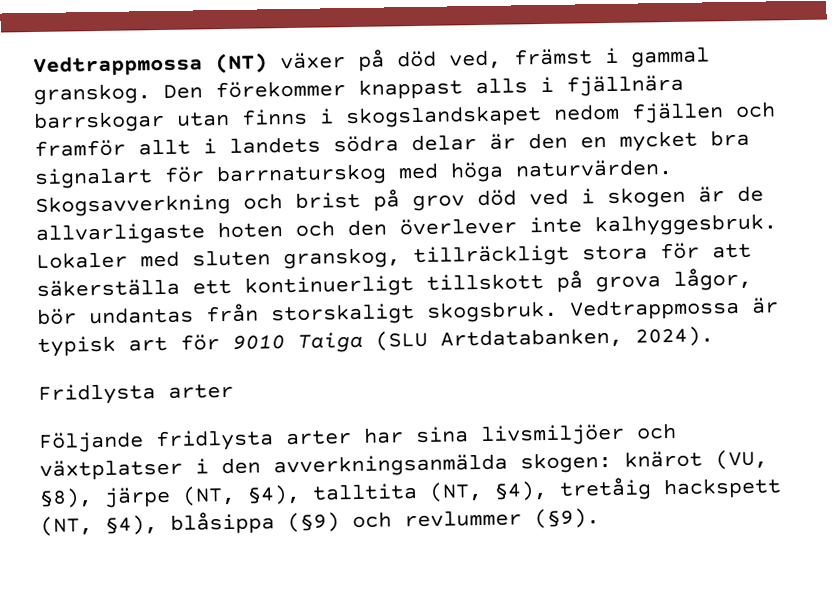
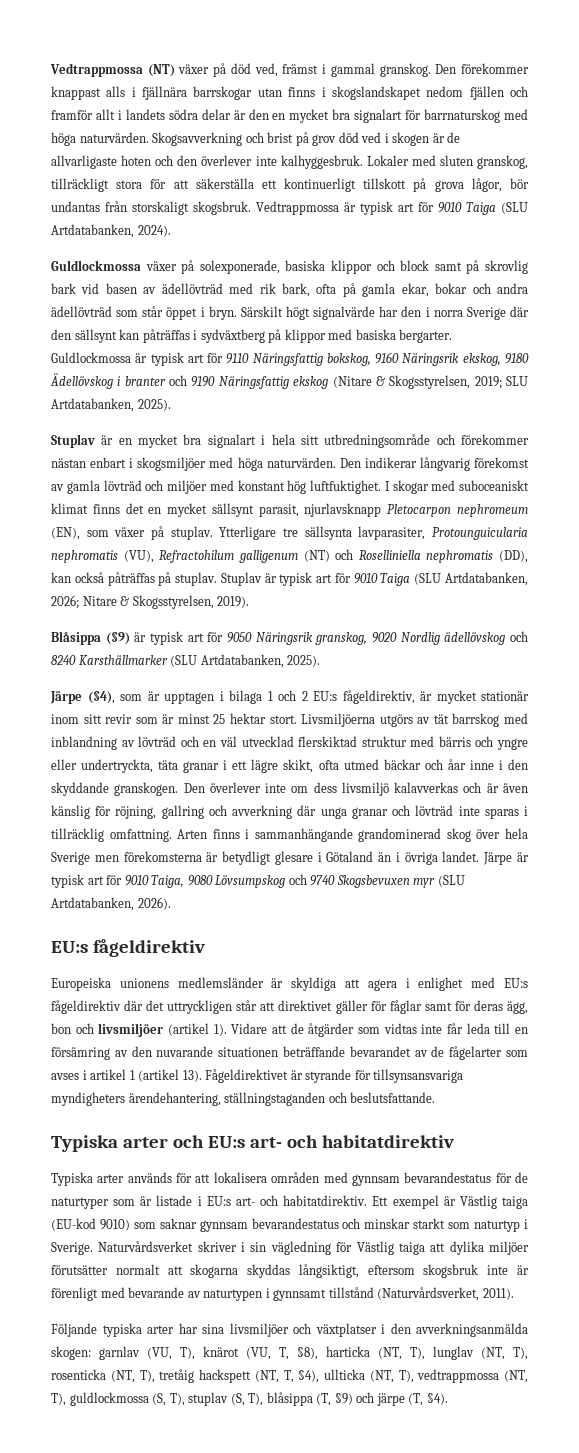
- Fridlysta arter
+ Guldlockmossa växer på solexponerade, basiska klippor och block samt på skrovlig bark vid basen av ädellövträd med rik bark, ofta på gamla ekar, bokar och andra ädellövträd som står öppet i bryn. Särskilt högt signalvärde har den i norra Sverige där den sällsynt kan påträffas i sydväxtberg på klippor med basiska bergarter. Guldlockmossa är typisk art för 9110 Näringsfattig bokskog, 9160 Näringsrik ekskog, 9180 Ädellövskog i branter och 9190 Näringsfattig ekskog (Nitare & Skogsstyrelsen, 2019; SLU Artdatabanken, 2025).
+ Stuplav är en mycket bra signalart i hela sitt utbredningsområde och förekommer nästan enbart i skogsmiljöer med höga naturvärden. Den indikerar långvarig förekomst av gamla lövträd och miljöer med konstant hög luftfuktighet. I skogar med suboceaniskt klimat finns det en mycket sällsynt parasit, njurlavsknapp Pletocarpon nephromeum (EN), som växer på stuplav. Ytterligare tre sällsynta lavparasiter, Protounguicularia nephromatis (VU), Refractohilum galligenum (NT) och Roselliniella nephromatis (DD), kan också påträffas på stuplav. Stuplav är typisk art för 9010 Taiga (SLU Artdatabanken, 2026; Nitare & Skogsstyrelsen, 2019).
+ Blåsippa (§9) är typisk art för 9050 Näringsrik granskog, 9020 Nordlig ädellövskog och 8240 Karsthällmarker (SLU Artdatabanken, 2025).
+ Järpe (§4), som är upptagen i bilaga 1 och 2 EU:s fågeldirektiv, är mycket stationär inom sitt revir som är minst 25 hektar stort. Livsmiljöerna utgörs av tät barrskog med inblandning av lövträd och en väl utvecklad flerskiktad struktur med bärris och yngre eller undertryckta, täta granar i ett lägre skikt, ofta utmed bäckar och åar inne i den skyddande granskogen. Den överlever inte om dess livsmiljö kalavverkas och är även känslig för röjning, gallring och avverkning där unga granar och lövträd inte sparas i tillräcklig omfattning. Arten finns i sammanhängande grandominerad skog över hela Sverige men förekomsterna är betydligt glesare i Götaland än i övriga landet. Järpe är typisk art för 9010 Taiga, 9080 Lövsumpskog och 9740 Skogsbevuxen myr (SLU Artdatabanken, 2026).
+ EU:s fågeldirektiv
+ Europeiska unionens medlemsländer är skyldiga att agera i enlighet med EU:s fågeldirektiv där det uttryckligen står att direktivet gäller för fåglar samt för deras ägg, bon och livsmiljöer (artikel 1). Vidare att de åtgärder som vidtas inte får leda till en försämring av den nuvarande situationen beträffande bevarandet av de fågelarter som avses i artikel 1 (artikel 13). Fågeldirektivet är styrande för tillsynsansvariga myndigheters ärendehantering, ställningstaganden och beslutsfattande.
+ Typiska arter och EU:s art- och habitatdirektiv
+ Typiska arter används för att lokalisera områden med gynnsam bevarandestatus för de naturtyper som är listade i EU:s art- och habitatdirektiv. Ett exempel är Västlig taiga (EU-kod 9010) som saknar gynnsam bevarandestatus och minskar starkt som naturtyp i Sverige. Naturvårdsverket skriver i sin vägledning för Västlig taiga att dylika miljöer förutsätter normalt att skogarna skyddas långsiktigt, eftersom skogsbruk inte är förenligt med bevarande av naturtypen i gynnsamt tillstånd (Naturvårdsverket, 2011).
- Följande fridlysta arter har sina livsmiljöer och växtplatser i den avverkningsanmälda skogen: knärot (VU, §8), järpe (NT, §4), talltita (NT, §4), tretåig hackspett (NT, §4), blåsippa (§9) och revlummer (§9).
+ Följande typiska arter har sina livsmiljöer och växtplatser i den avverkningsanmälda skogen: garnlav (VU, T), knärot (VU, T, §8), harticka (NT, T), lunglav (NT, T), rosenticka (NT, T), tretåig hackspett (NT, T, §4), ullticka (NT, T), vedtrappmossa (NT, T), guldlockmossa (S, T), stuplav (S, T), blåsippa (T, §9) och järpe (T, §4).

